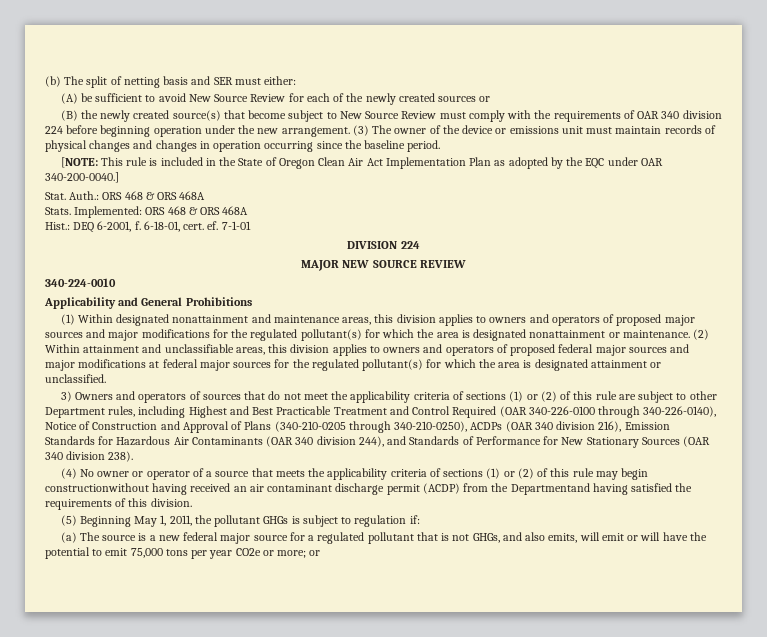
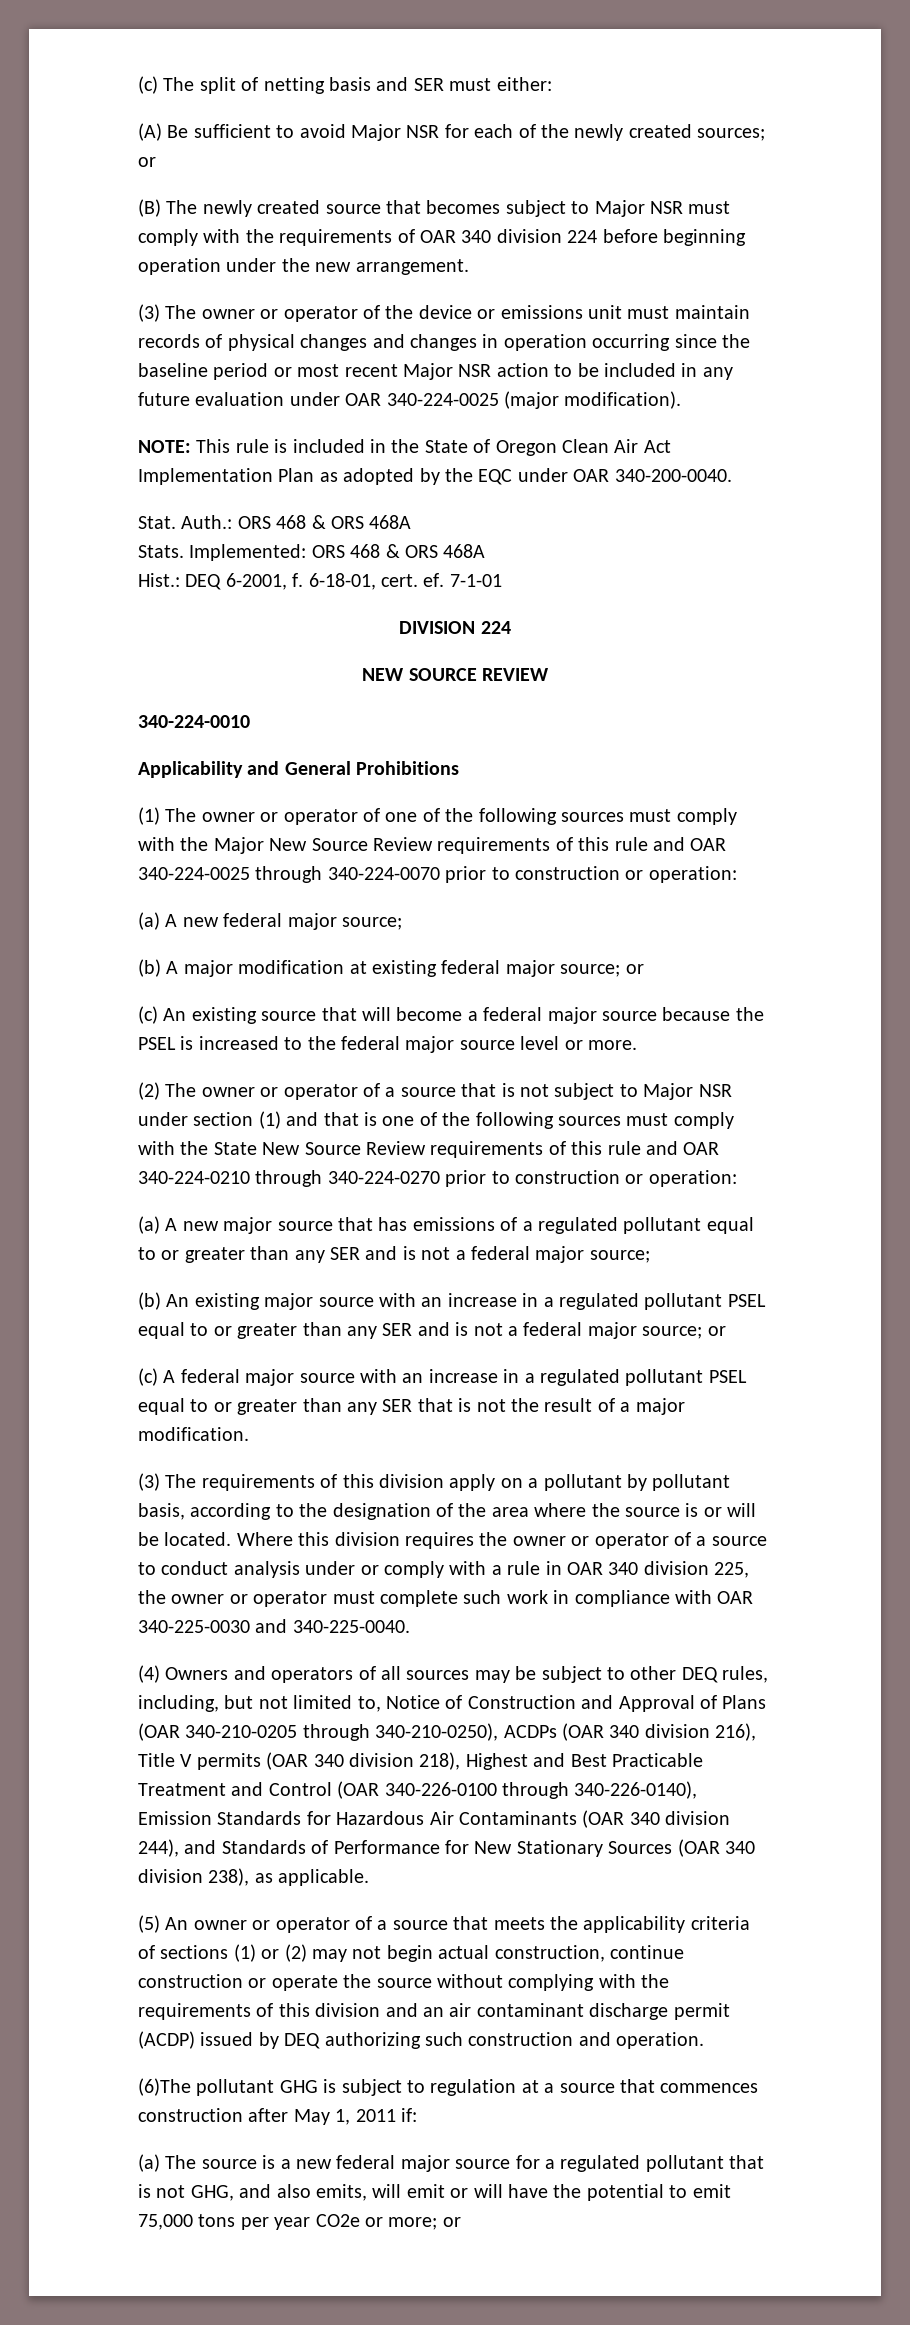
- (b) The split of netting basis and SER must either:
+ (c) The split of netting basis and SER must either:
- (A) be sufficient to avoid New Source Review for each of the newly created sources or
+ (A) Be sufficient to avoid Major NSR for each of the newly created sources; or
- (B) the newly created source(s) that become subject to New Source Review must comply with the requirements of OAR 340 division 224 before beginning operation under the new arrangement. (3) The owner of the device or emissions unit must maintain records of physical changes and changes in operation occurring since the baseline period.
- [NOTE:
+ (B) The newly created source that becomes subject to Major NSR must comply with the requirements of OAR 340 division 224 before beginning operation under the new arrangement.
+ (3) The owner or operator of the device or emissions unit must maintain records of physical changes and changes in operation occurring since the baseline period or most recent Major NSR action to be included in any future evaluation under OAR 340-224-0025 (major modification).
+ NOTE:
- This rule is included in the State of Oregon Clean Air Act Implementation Plan as adopted by the EQC under OAR 340-200-0040.]
+ This rule is included in the State of Oregon Clean Air Act Implementation Plan as adopted by the EQC under OAR 340-200-0040.
- MAJOR NEW SOURCE REVIEW
+ NEW SOURCE REVIEW
- (1) Within designated nonattainment and maintenance areas, this division applies to owners and operators of proposed major sources and major modifications for the regulated pollutant(s) for which the area is designated nonattainment or maintenance. (2) Within attainment and unclassifiable areas, this division applies to owners and operators of proposed federal major sources and major modifications at federal major sources for the regulated pollutant(s) for which the area is designated attainment or unclassified.
- 3) Owners and operators of sources that do not meet the applicability criteria of sections (1) or (2) of this rule are subject to other Department rules, including Highest and Best Practicable Treatment and Control Required (OAR 340-226-0100 through 340-226-0140), Notice of Construction and Approval of Plans (340-210-0205 through 340-210-0250), ACDPs (OAR 340 division 216), Emission Standards for Hazardous Air Contaminants (OAR 340 division 244), and Standards of Performance for New Stationary Sources (OAR 340 division 238).
- (4) No owner or operator of a source that meets the applicability criteria of sections (1) or (2) of this rule may begin constructionwithout having received an air contaminant discharge permit (ACDP) from the Departmentand having satisfied the requirements of this division.
- (5) Beginning May 1, 2011, the pollutant GHGs is subject to regulation if:
+ (1) The owner or operator of one of the following sources must comply with the Major New Source Review requirements of this rule and OAR 340-224-0025 through 340-224-0070 prior to construction or operation:
+ (a) A new federal major source;
+ (b) A major modification at existing federal major source; or
+ (c) An existing source that will become a federal major source because the PSEL is increased to the federal major source level or more.
+ (2) The owner or operator of a source that is not subject to Major NSR under section (1) and that is one of the following sources must comply with the State New Source Review requirements of this rule and OAR 340-224-0210 through 340-224-0270 prior to construction or operation:
+ (a) A new major source that has emissions of a regulated pollutant equal to or greater than any SER and is not a federal major source;
+ (b) An existing major source with an increase in a regulated pollutant PSEL equal to or greater than any SER and is not a federal major source; or
+ (c) A federal major source with an increase in a regulated pollutant PSEL equal to or greater than any SER that is not the result of a major modification.
+ (3) The requirements of this division apply on a pollutant by pollutant basis, according to the designation of the area where the source is or will be located. Where this division requires the owner or operator of a source to conduct analysis under or comply with a rule in OAR 340 division 225, the owner or operator must complete such work in compliance with OAR 340-225-0030 and 340-225-0040.
+ (4) Owners and operators of all sources may be subject to other DEQ rules, including, but not limited to, Notice of Construction and Approval of Plans (OAR 340-210-0205 through 340-210-0250), ACDPs (OAR 340 division 216), Title V permits (OAR 340 division 218), Highest and Best Practicable Treatment and Control (OAR 340-226-0100 through 340-226-0140), Emission Standards for Hazardous Air Contaminants (OAR 340 division 244), and Standards of Performance for New Stationary Sources (OAR 340 division 238), as applicable.
+ (5) An owner or operator of a source that meets the applicability criteria of sections (1) or (2) may not begin actual construction, continue construction or operate the source without complying with the requirements of this division and an air contaminant discharge permit (ACDP) issued by DEQ authorizing such construction and operation.
+ (6)The pollutant GHG is subject to regulation at a source that commences construction after May 1, 2011 if:
- (a) The source is a new federal major source for a regulated pollutant that is not GHGs, and also emits, will emit or will have the potential to emit 75,000 tons per year CO2e or more; or
+ (a) The source is a new federal major source for a regulated pollutant that is not GHG, and also emits, will emit or will have the potential to emit 75,000 tons per year CO2e or more; or

